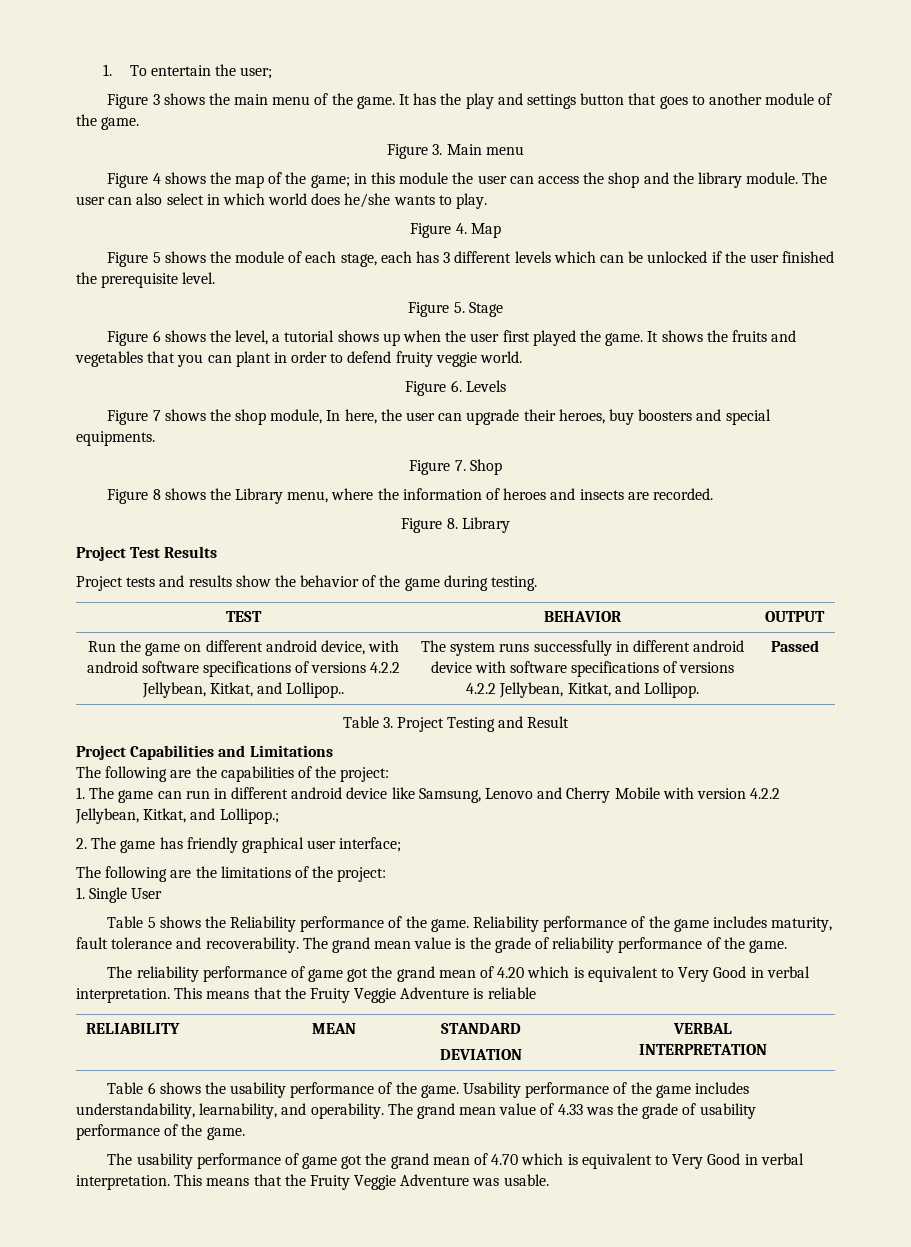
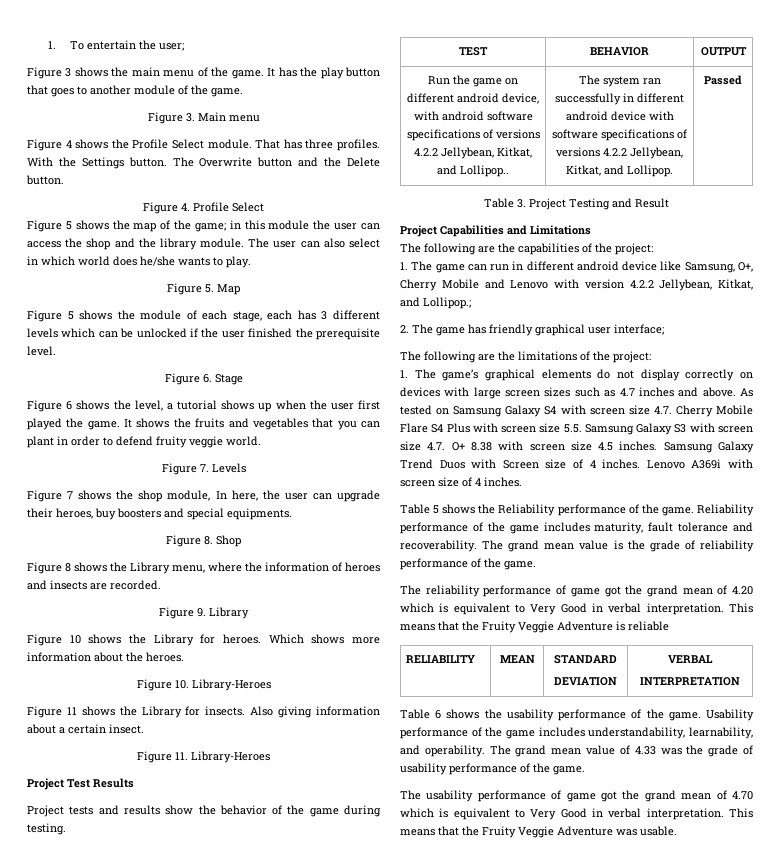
- It has the play and settings button that goes to another module of the game.
+ It has the play button that goes to another module of the game.
- Figure 4 shows the map of the game; in this module the user can access the shop and the library module.
+ Figure 4 shows the Profile Select module. That has three profiles. With the Settings button. The Overwrite button and the Delete button.
+ Figure 4. Profile Select
+ Figure 5 shows the map of the game; in this module the user can access the shop and the library module.
- Figure 4. Map
+ Figure 5. Map
- Figure 5. Stage
+ Figure 6. Stage
- Figure 6. Levels
+ Figure 7. Levels
- Figure 7. Shop
+ Figure 8. Shop
- Figure 8. Library
+ Figure 9. Library
+ Figure 10 shows the Library for heroes. Which shows more information about the heroes.
+ Figure 10. Library-Heroes
+ Figure 11 shows the Library for insects. Also giving information about a certain insect.
+ Figure 11. Library-Heroes
- Run the game on different android device, with android software specifications of versions 4.2.2 Jellybean, Kitkat, and Lollipop.. | The system runs successfully in different android device with software specifications of versions 4.2.2 Jellybean, Kitkat, and Lollipop. | Passed
+ Run the game on different android device, with android software specifications of versions 4.2.2 Jellybean, Kitkat, and Lollipop.. | The system ran successfully in different android device with software specifications of versions 4.2.2 Jellybean, Kitkat, and Lollipop. | Passed
- 1. The game can run in different android device like Samsung, Lenovo and Cherry Mobile with version 4.2.2 Jellybean, Kitkat, and Lollipop.;
+ 1. The game can run in different android device like Samsung, O+, Cherry Mobile and Lenovo with version 4.2.2 Jellybean, Kitkat, and Lollipop.;
- 1. Single User
+ 1. The game’s graphical elements do not display correctly on devices with large screen sizes such as 4.7 inches and above. As tested on Samsung Galaxy S4 with screen size 4.7. Cherry Mobile Flare S4 Plus with screen size 5.5. Samsung Galaxy S3 with screen size 4.7. O+ 8.38 with screen size 4.5 inches. Samsung Galaxy Trend Duos with Screen size of 4 inches. Lenovo A369i with screen size of 4 inches.

